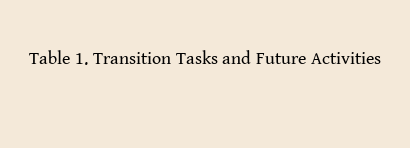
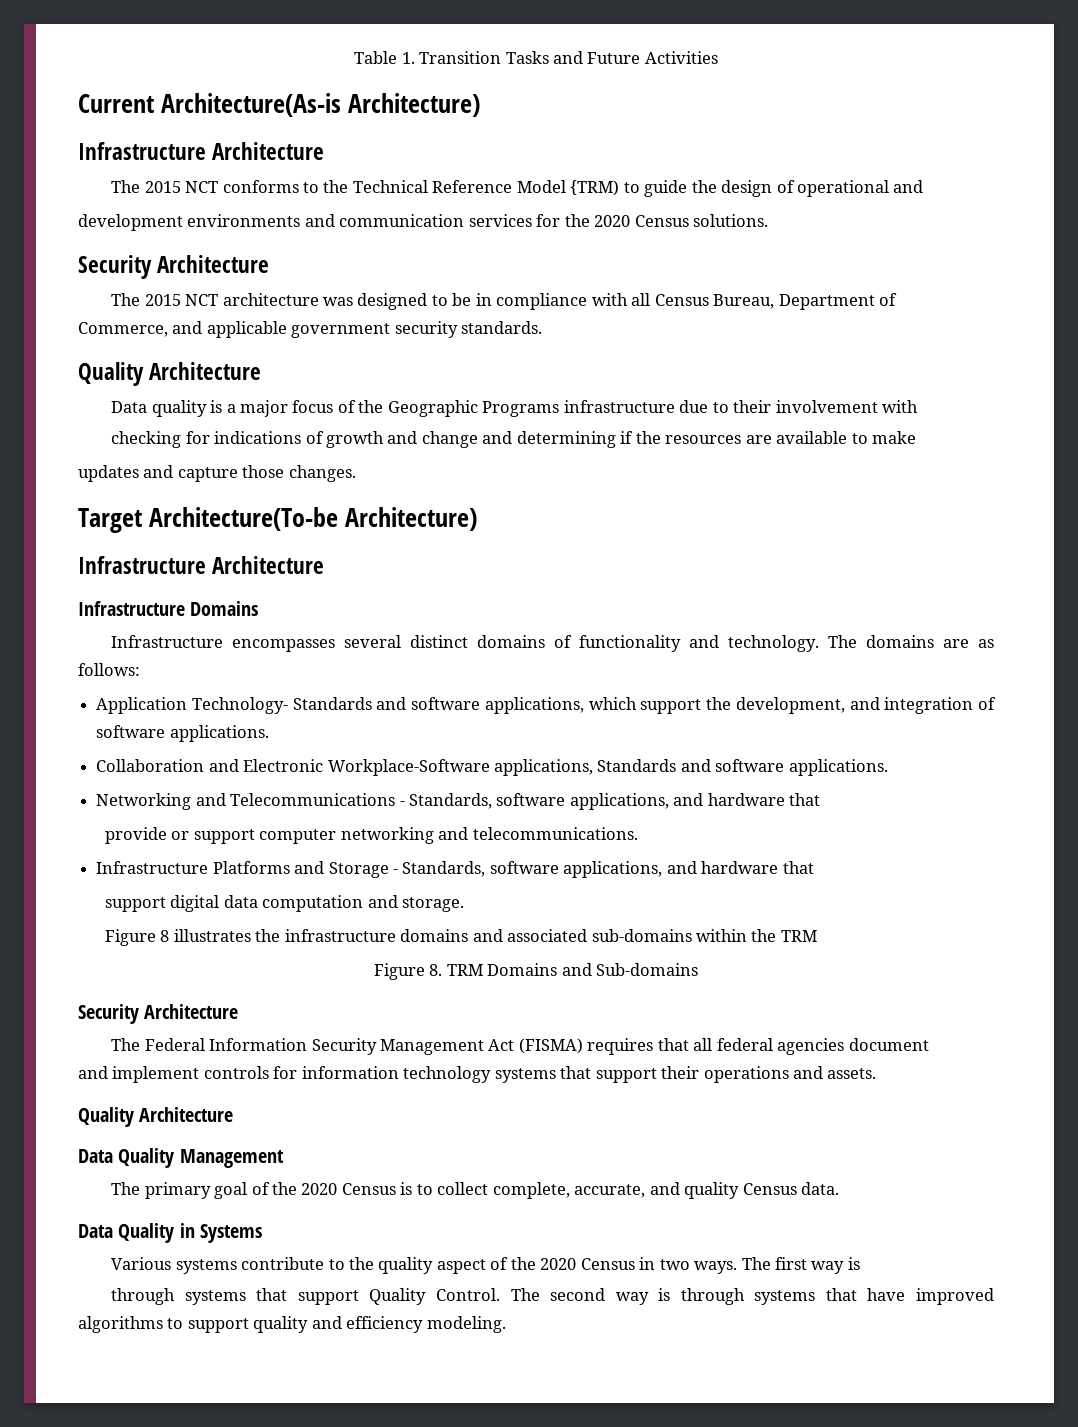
+ Current Architecture(As-is Architecture)
+ Infrastructure Architecture
+ The 2015 NCT conforms to the Technical Reference Model {TRM) to guide the design of operational and
+ development environments and communication services for the 2020 Census solutions.
+ Security Architecture
+ The 2015 NCT architecture was designed to be in compliance with all Census Bureau, Department of
+ Commerce, and applicable government security standards.
+ Quality Architecture
+ Data quality is a major focus of the Geographic Programs infrastructure due to their involvement with
+ checking for indications of growth and change and determining if the resources are available to make
+ updates and capture those changes.
+ Target Architecture(To-be Architecture)
+ Infrastructure Architecture
+ Infrastructure Domains
+ Infrastructure encompasses several distinct domains of functionality and technology. The domains are as follows:
+ Application Technology- Standards and software applications, which support the development, and integration of software applications.
+ Collaboration and Electronic Workplace-Software applications, Standards and software applications.
+ Networking and Telecommunications - Standards, software applications, and hardware that
+ provide or support computer networking and telecommunications.
+ Infrastructure Platforms and Storage - Standards, software applications, and hardware that
+ support digital data computation and storage.
+ Figure 8 illustrates the infrastructure domains and associated sub-domains within the TRM
+ Figure 8. TRM Domains and Sub-domains
+ Security Architecture
+ The Federal Information Security Management Act (FISMA) requires that all federal agencies document
+ and implement controls for information technology systems that support their operations and assets.
+ Quality Architecture
+ Data Quality Management
+ The primary goal of the 2020 Census is to collect complete, accurate, and quality Census data.
+ Data Quality in Systems
+ Various systems contribute to the quality aspect of the 2020 Census in two ways. The first way is
+ through systems that support Quality Control. The second way is through systems that have improved algorithms to support quality and efficiency modeling.

